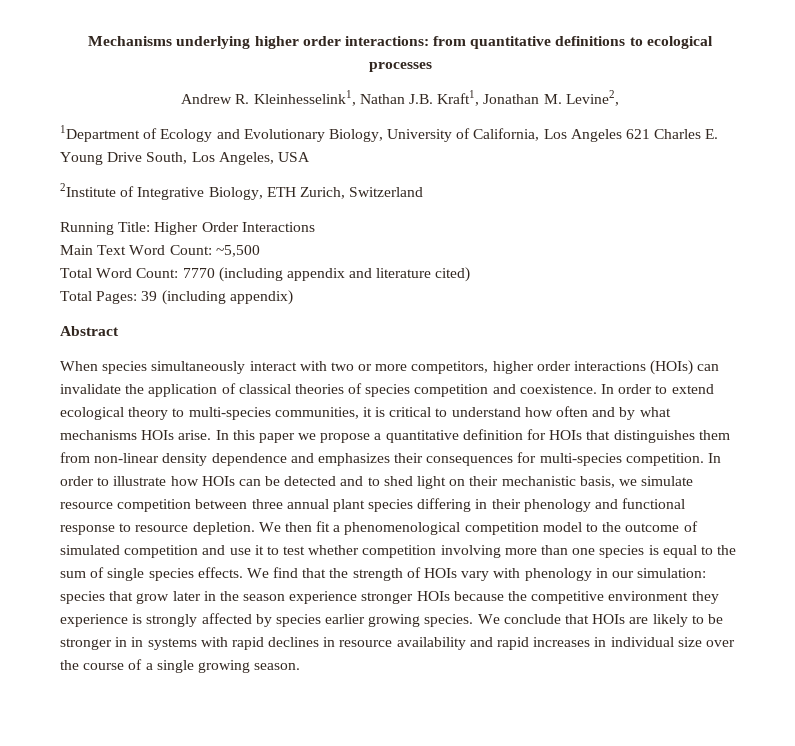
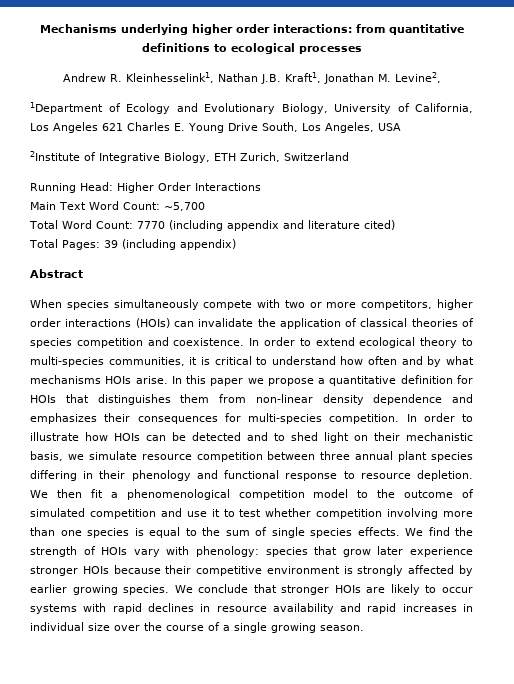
- Running Title: Higher Order Interactions
+ Running Head: Higher Order Interactions
- Main Text Word Count: ~5,500
+ Main Text Word Count: ~5,700
- When species simultaneously interact with two or more competitors, higher order interactions (HOIs) can invalidate the application of classical theories of species competition and coexistence.
+ When species simultaneously compete with two or more competitors, higher order interactions (HOIs) can invalidate the application of classical theories of species competition and coexistence.
- We find that the strength of HOIs vary with phenology in our simulation: species that grow later in the season experience stronger HOIs because the competitive environment they experience is strongly affected by species earlier growing species.
+ We find the strength of HOIs vary with phenology: species that grow later experience stronger HOIs because their competitive environment is strongly affected by earlier growing species.
- We conclude that HOIs are likely to be stronger in in systems with rapid declines in resource availability and rapid increases in individual size over the course of a single growing season.
+ We conclude that stronger HOIs are likely to occur systems with rapid declines in resource availability and rapid increases in individual size over the course of a single growing season.

